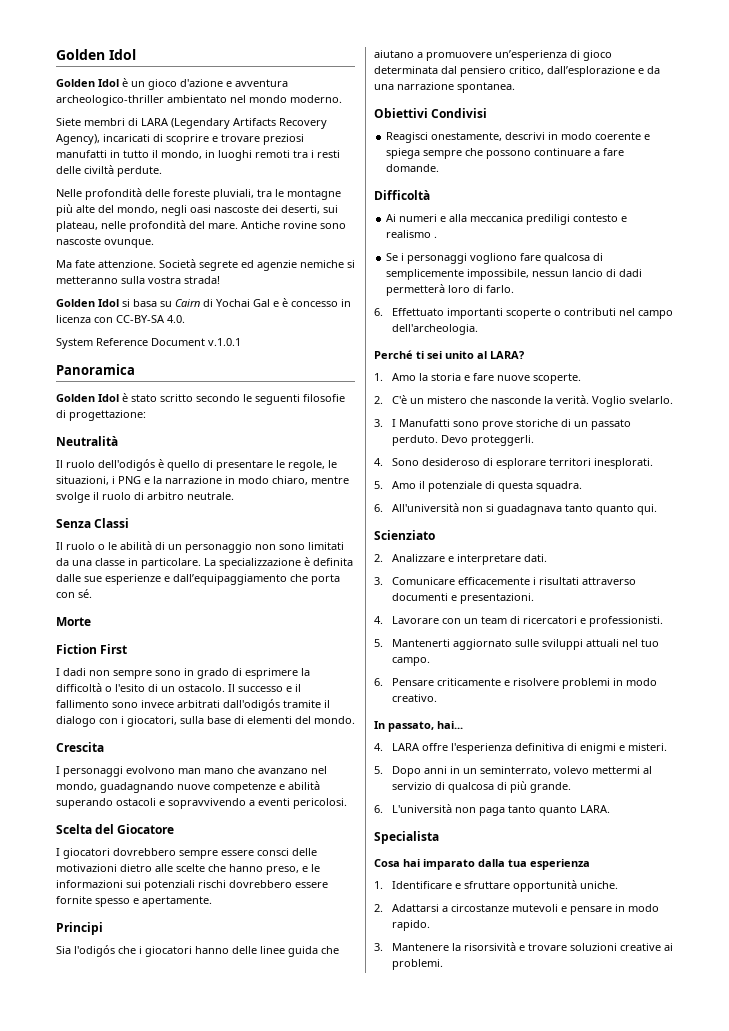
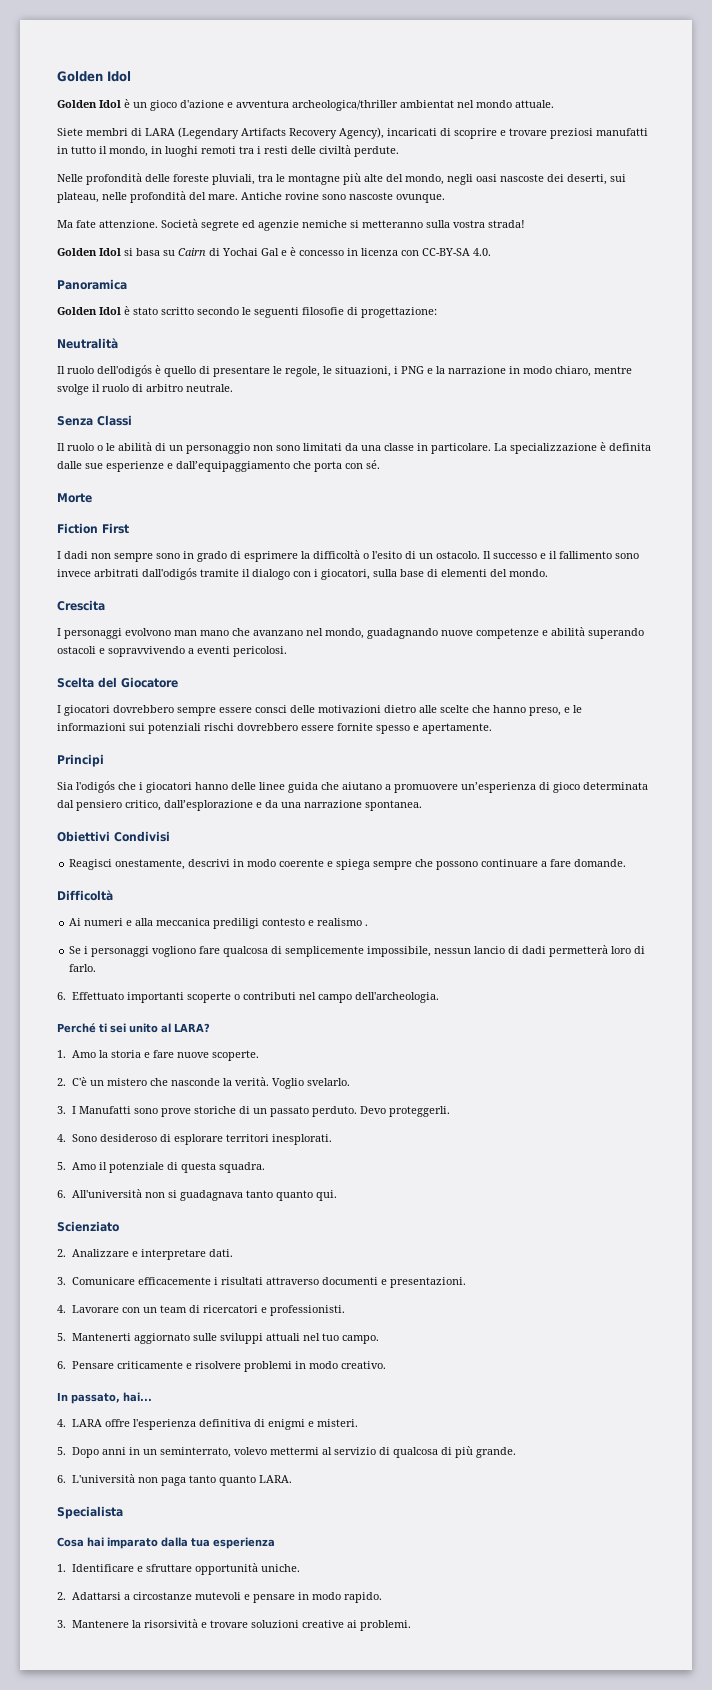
- Golden Idol è un gioco d'azione e avventura archeologico-thriller ambientato nel mondo moderno.
+ Golden Idol è un gioco d'azione e avventura archeologica/thriller ambientat nel mondo attuale.
- System Reference Document v.1.0.1

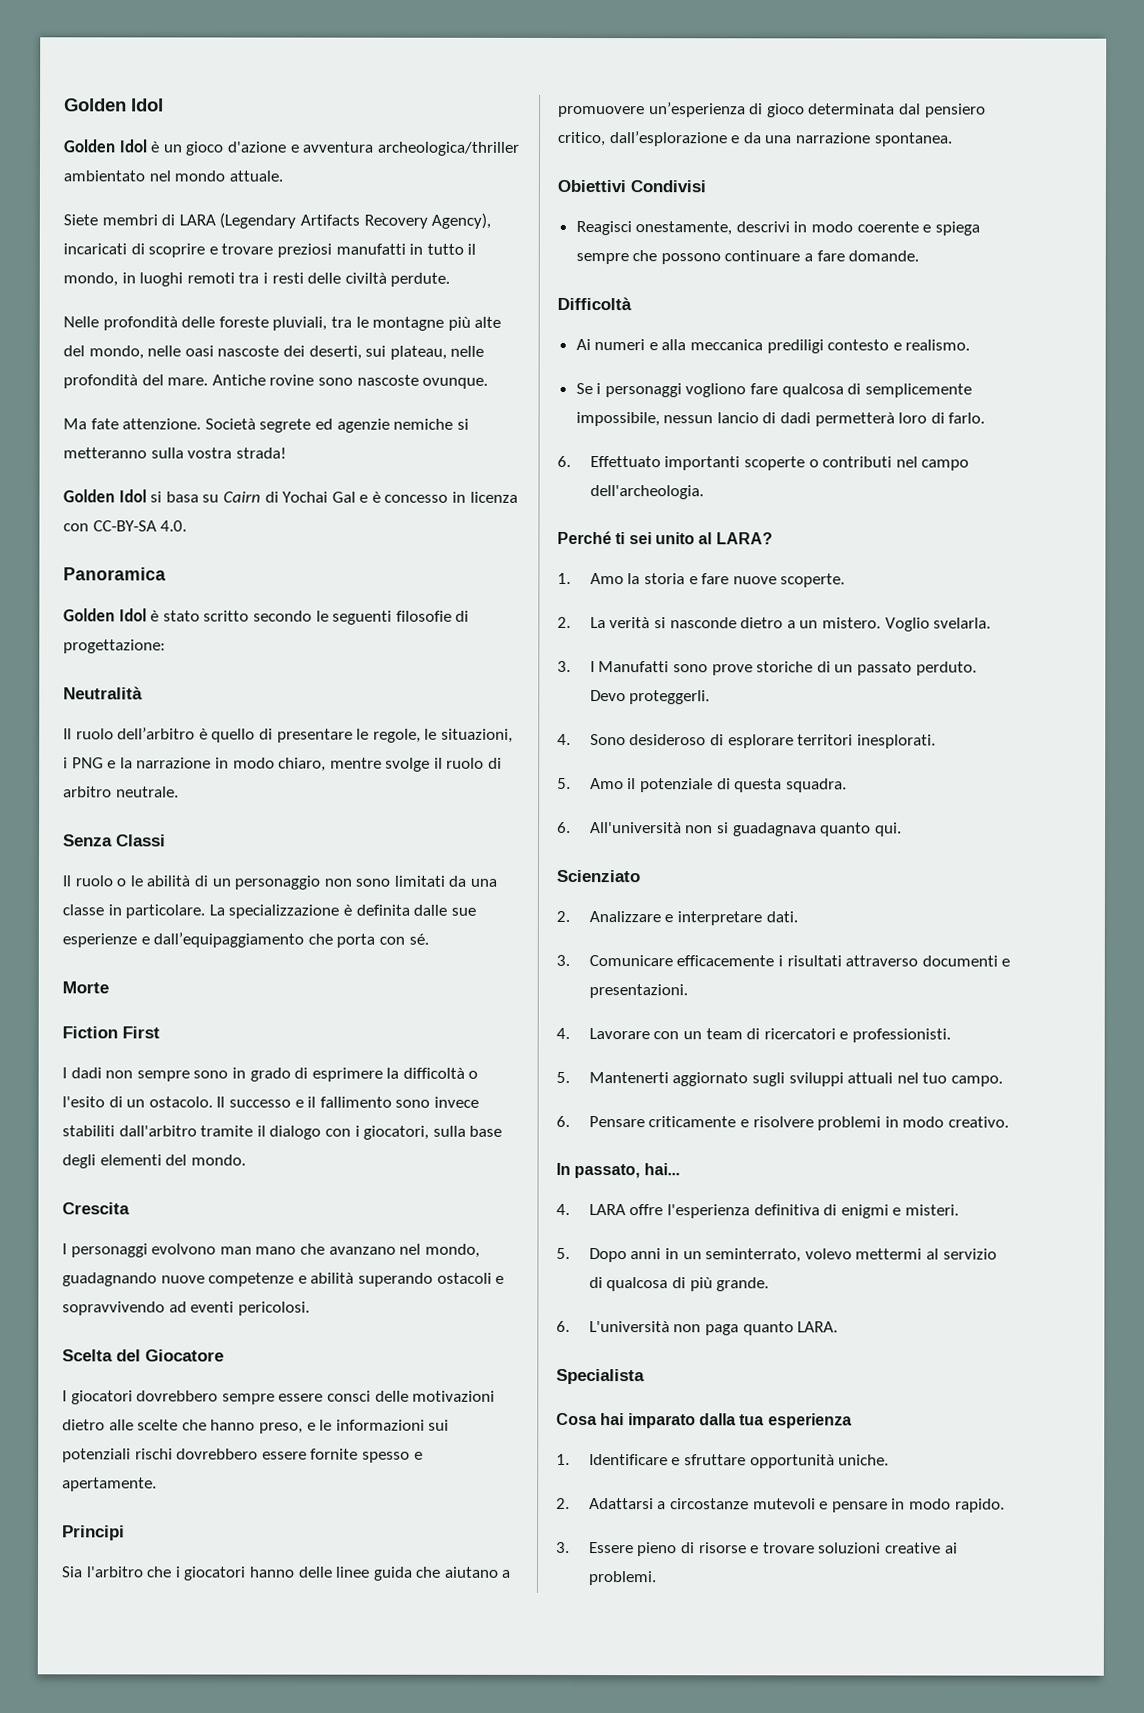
- Golden Idol è un gioco d'azione e avventura archeologica/thriller ambientat nel mondo attuale.
+ Golden Idol è un gioco d'azione e avventura archeologica/thriller ambientato nel mondo attuale.
- Nelle profondità delle foreste pluviali, tra le montagne più alte del mondo, negli oasi nascoste dei deserti, sui plateau, nelle profondità del mare.
+ Nelle profondità delle foreste pluviali, tra le montagne più alte del mondo, nelle oasi nascoste dei deserti, sui plateau, nelle profondità del mare.
- Il ruolo dell'odigós è quello di presentare le regole, le situazioni, i PNG e la narrazione in modo chiaro, mentre svolge il ruolo di arbitro neutrale.
+ Il ruolo dell’arbitro è quello di presentare le regole, le situazioni, i PNG e la narrazione in modo chiaro, mentre svolge il ruolo di arbitro neutrale.
- Il successo e il fallimento sono invece arbitrati dall'odigós tramite il dialogo con i giocatori, sulla base di elementi del mondo.
+ Il successo e il fallimento sono invece stabiliti dall'arbitro tramite il dialogo con i giocatori, sulla base degli elementi del mondo.
- I personaggi evolvono man mano che avanzano nel mondo, guadagnando nuove competenze e abilità superando ostacoli e sopravvivendo a eventi pericolosi.
+ I personaggi evolvono man mano che avanzano nel mondo, guadagnando nuove competenze e abilità superando ostacoli e sopravvivendo ad eventi pericolosi.
- Sia l'odigós che i giocatori hanno delle linee guida che aiutano a promuovere un’esperienza di gioco determinata dal pensiero critico, dall’esplorazione e da una narrazione spontanea.
+ Sia l'arbitro che i giocatori hanno delle linee guida che aiutano a promuovere un’esperienza di gioco determinata dal pensiero critico, dall’esplorazione e da una narrazione spontanea.
- Ai numeri e alla meccanica prediligi contesto e realismo .
+ Ai numeri e alla meccanica prediligi contesto e realismo.
- 2. C'è un mistero che nasconde la verità. Voglio svelarlo.
+ 2. La verità si nasconde dietro a un mistero. Voglio svelarla.
- 6. All'università non si guadagnava tanto quanto qui.
+ 6. All'università non si guadagnava quanto qui.
- 5. Mantenerti aggiornato sulle sviluppi attuali nel tuo campo.
+ 5. Mantenerti aggiornato sugli sviluppi attuali nel tuo campo.
- 6. L'università non paga tanto quanto LARA.
+ 6. L'università non paga quanto LARA.
- 3. Mantenere la risorsività e trovare soluzioni creative ai problemi.
+ 3. Essere pieno di risorse e trovare soluzioni creative ai problemi.

